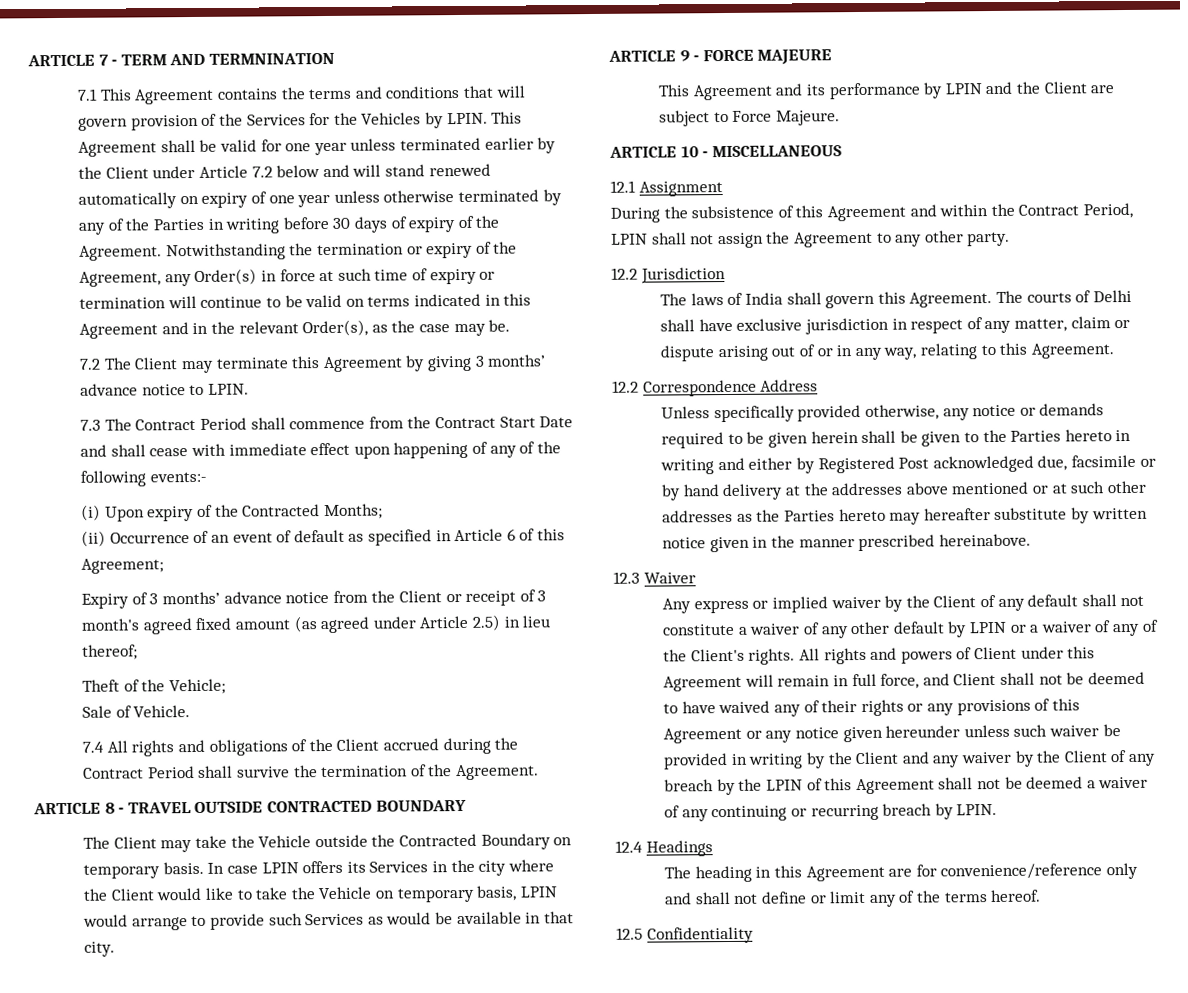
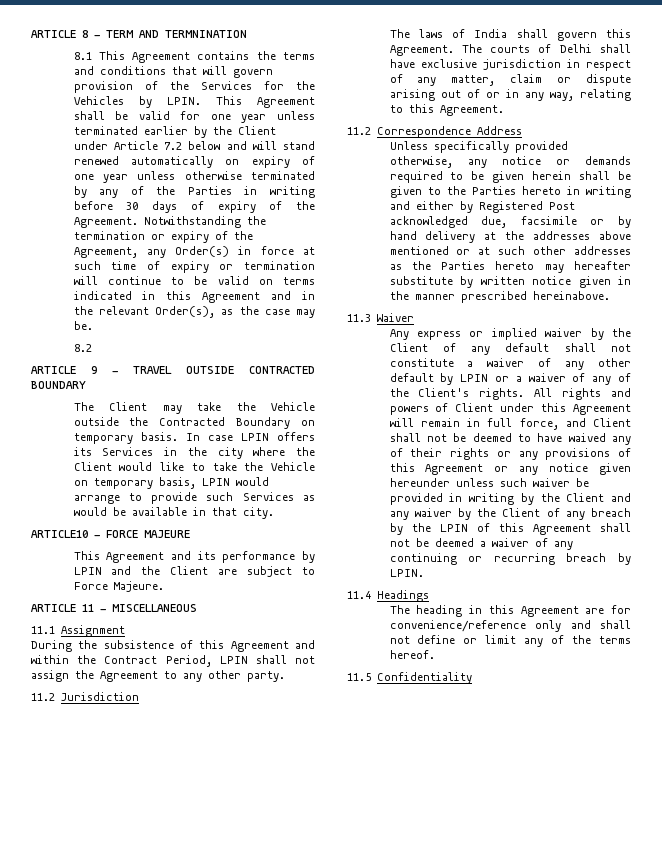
- ARTICLE 7 - TERM AND TERMNINATION
+ ARTICLE 8 - TERM AND TERMNINATION
- 7.1 This Agreement contains the terms and conditions that will govern provision of the Services for the Vehicles by LPIN.
+ 8.1 This Agreement contains the terms and conditions that will govern provision of the Services for the Vehicles by LPIN.
- 7.2 The Client may terminate this Agreement by giving 3 months’ advance notice to LPIN.
- 7.3 The Contract Period shall commence from the Contract Start Date and shall cease with immediate effect upon happening of any of the following events:-
- (i) Upon expiry of the Contracted Months;
- (ii) Occurrence of an event of default as specified in Article 6 of this Agreement;
- Expiry of 3 months’ advance notice from the Client or receipt of 3 month's agreed fixed amount (as agreed under Article 2.5) in lieu thereof;
- Theft of the Vehicle;
- Sale of Vehicle.
- 7.4 All rights and obligations of the Client accrued during the Contract Period shall survive the termination of the Agreement.
- ARTICLE 8 - TRAVEL OUTSIDE CONTRACTED BOUNDARY
+ 8.2
+ ARTICLE 9 - TRAVEL OUTSIDE CONTRACTED BOUNDARY
- ARTICLE 9 - FORCE MAJEURE
+ ARTICLE10 - FORCE MAJEURE
- ARTICLE 10 - MISCELLANEOUS
+ ARTICLE 11 - MISCELLANEOUS
- 12.1 Assignment
+ 11.1 Assignment
- 12.2 Jurisdiction
+ 11.2 Jurisdiction
- 12.2 Correspondence Address
+ 11.2 Correspondence Address
- 12.3 Waiver
+ 11.3 Waiver
- 12.4 Headings
+ 11.4 Headings
- 12.5 Confidentiality
+ 11.5 Confidentiality

